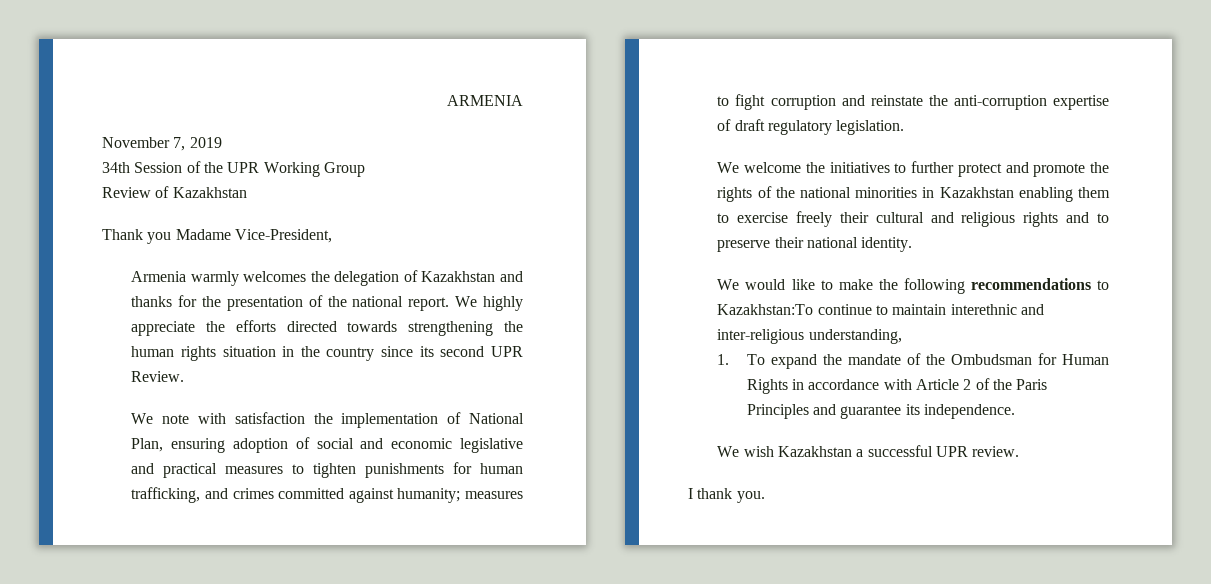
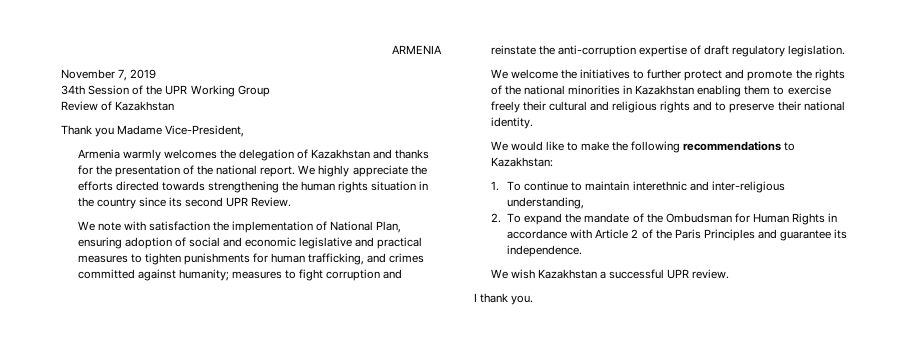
- We would like to make the following recommendations to Kazakhstan:To continue to maintain interethnic and inter-religious understanding,
+ We would like to make the following recommendations to Kazakhstan:
+ 1. To continue to maintain interethnic and inter-religious understanding,
- 1. To expand the mandate of the Ombudsman for Human Rights in accordance with Article 2 of the Paris Principles and guarantee its independence.
+ 2. To expand the mandate of the Ombudsman for Human Rights in accordance with Article 2 of the Paris Principles and guarantee its independence.

